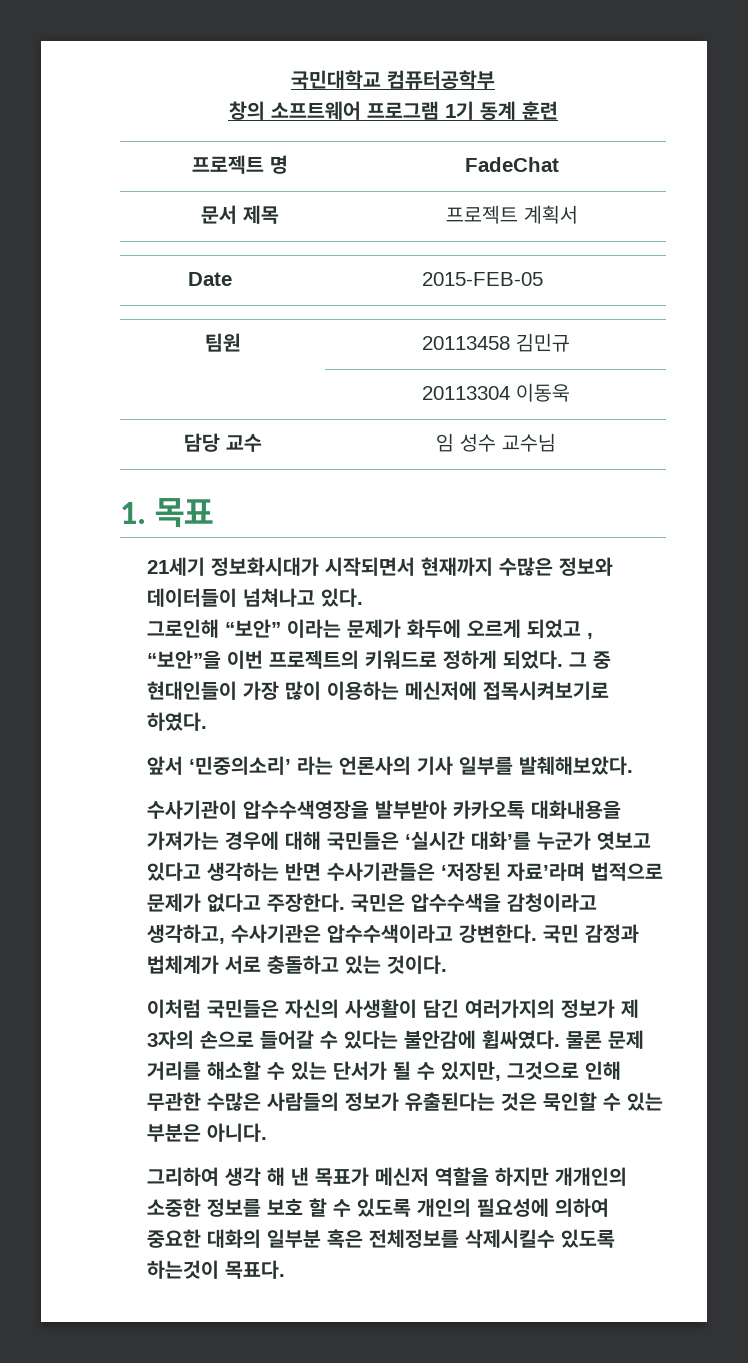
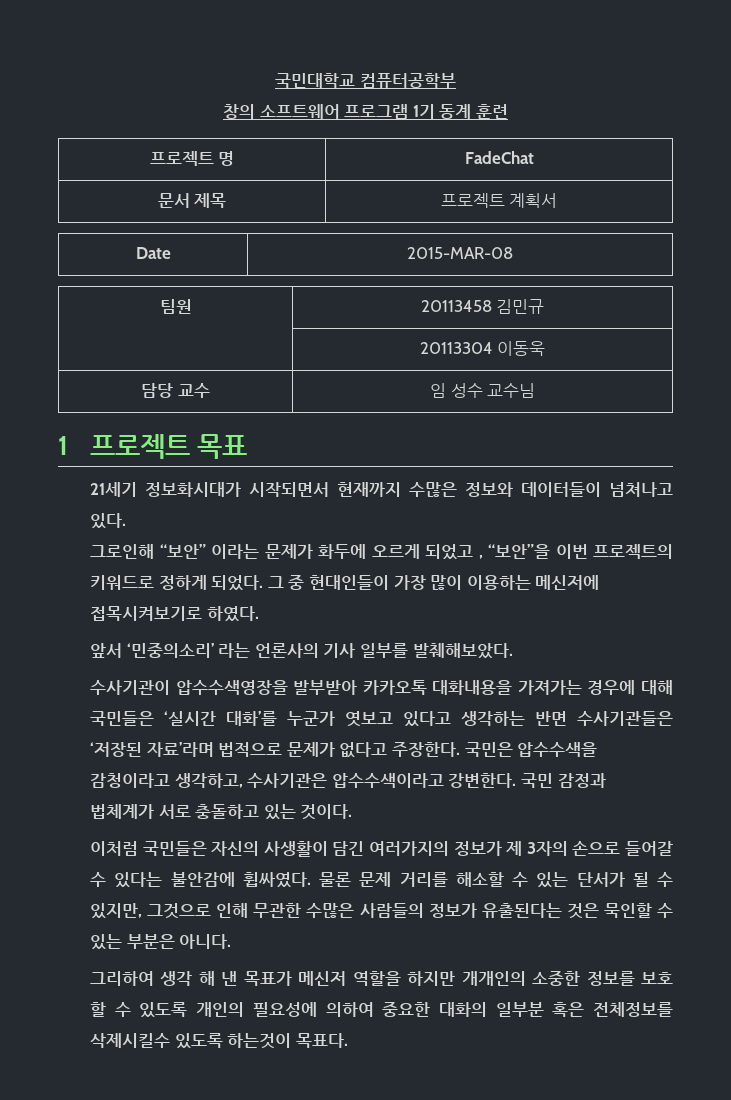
- Date | 2015-FEB-05
+ Date | 2015-MAR-08
- 1. 목표
+ 1 프로젝트 목표

